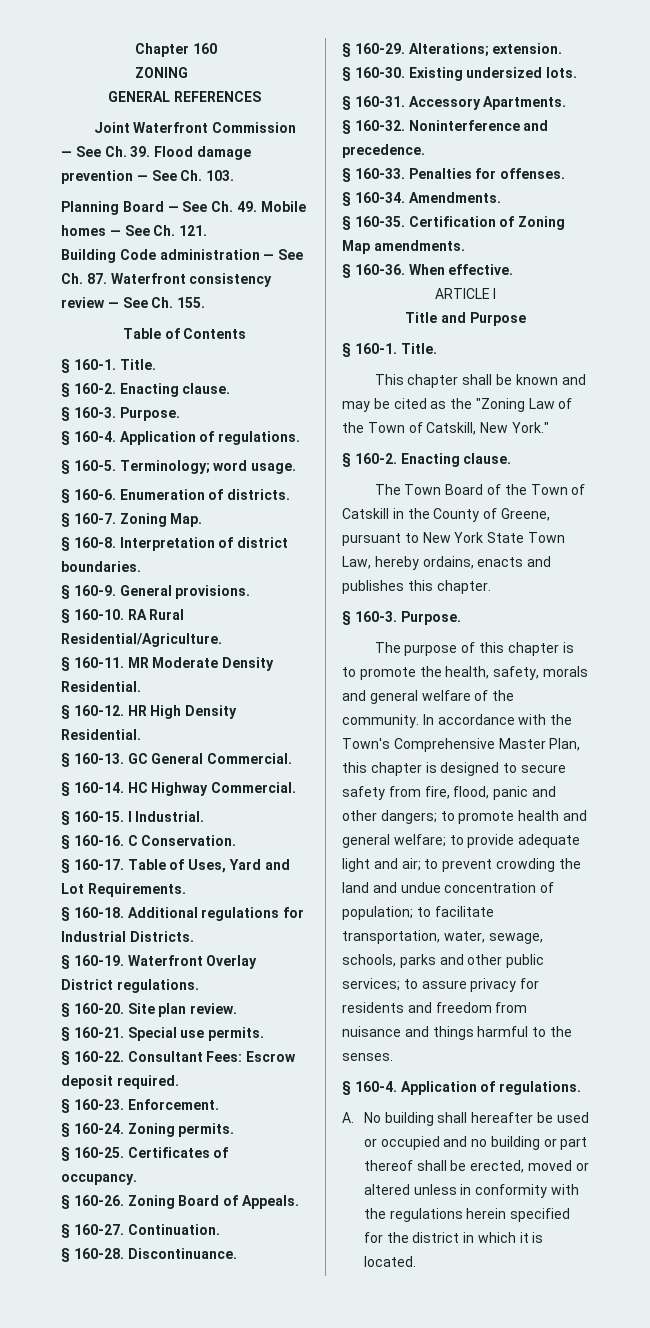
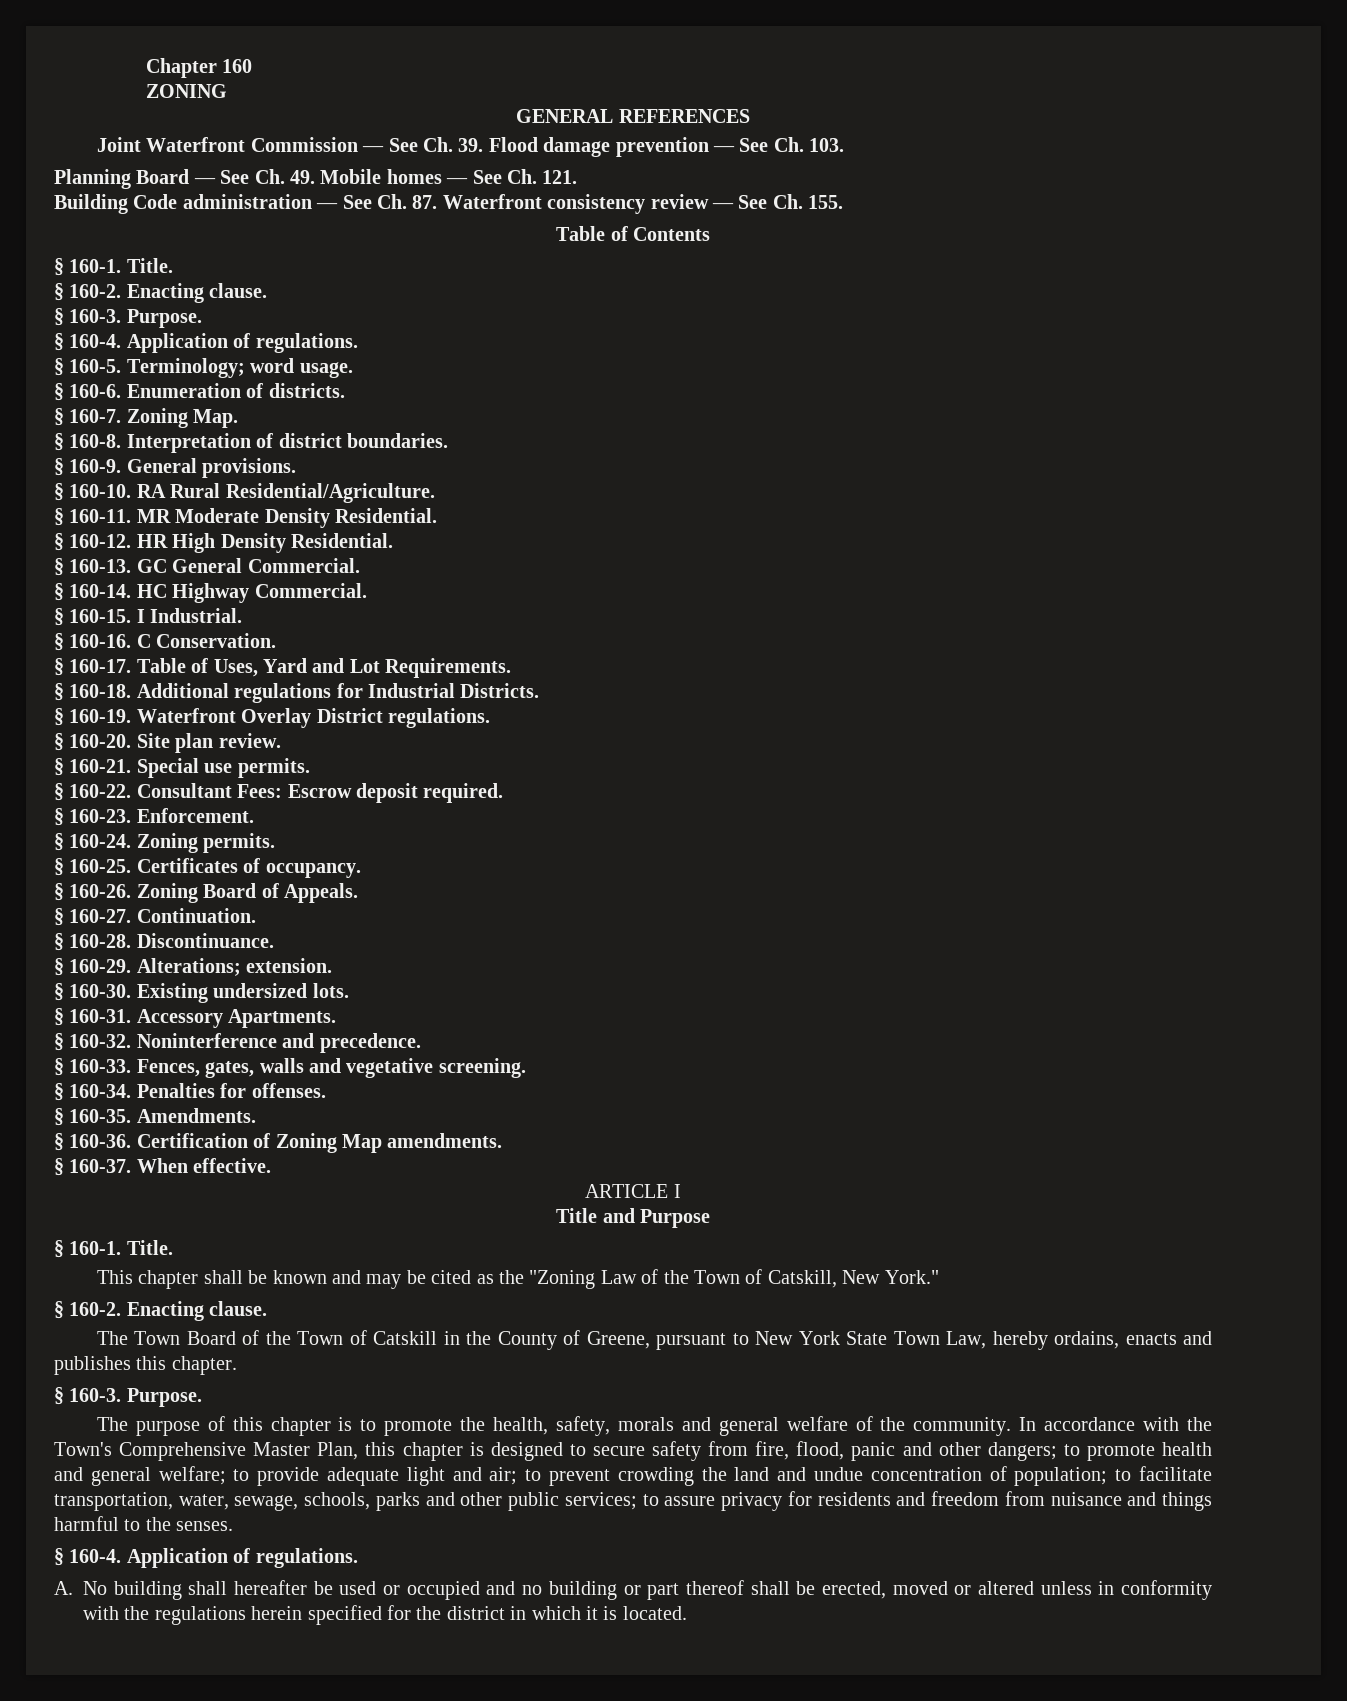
+ Fences, gates, walls and vegetative screening.
+ § 160-34.
- § 160-34.
+ § 160-35.
- § 160-35.
+ § 160-36.
- § 160-36.
+ § 160-37.

